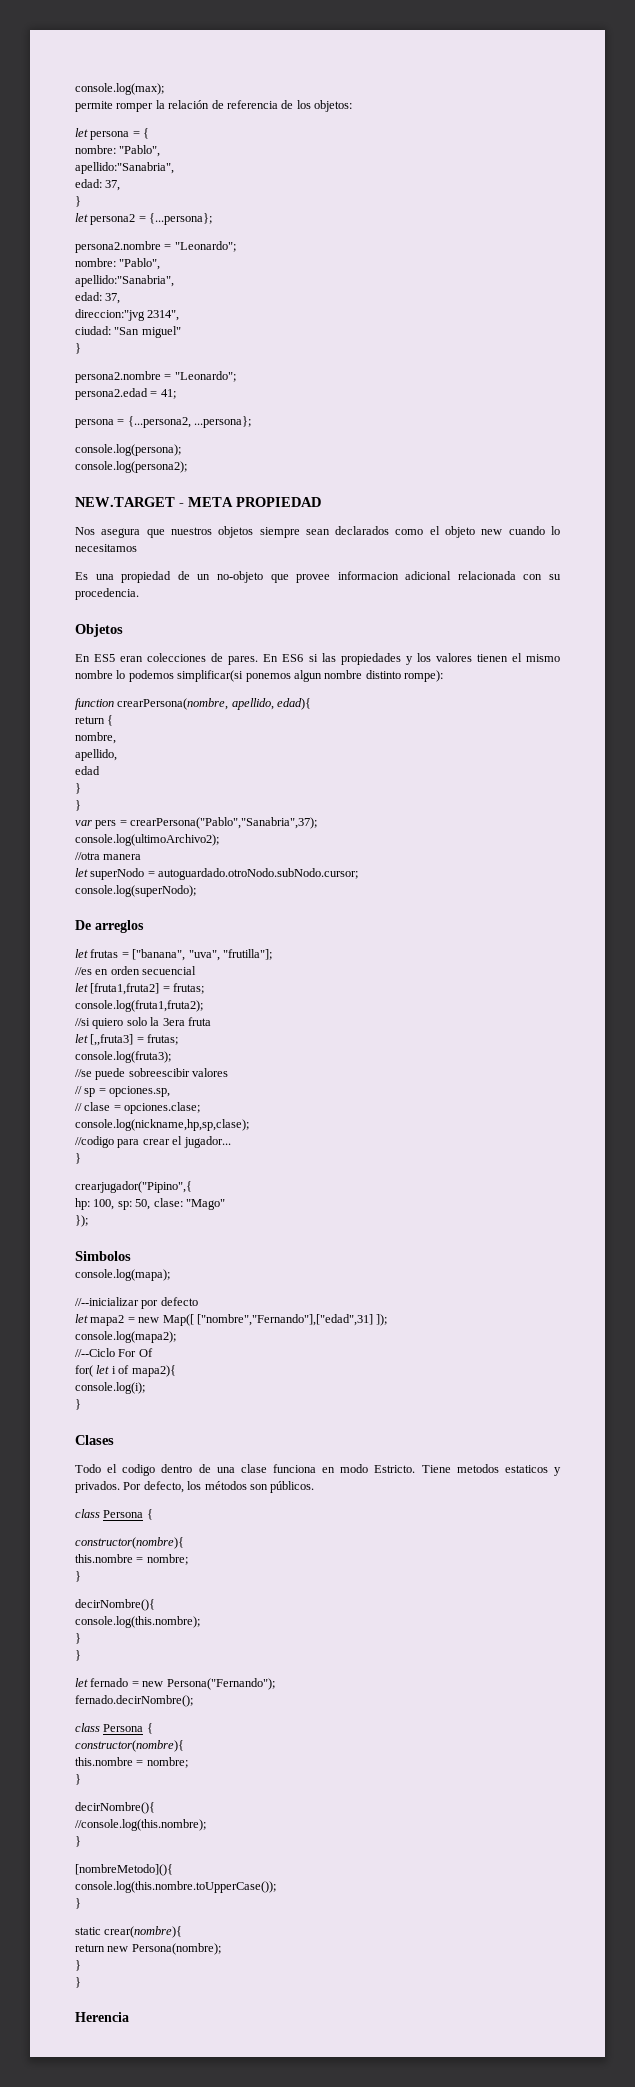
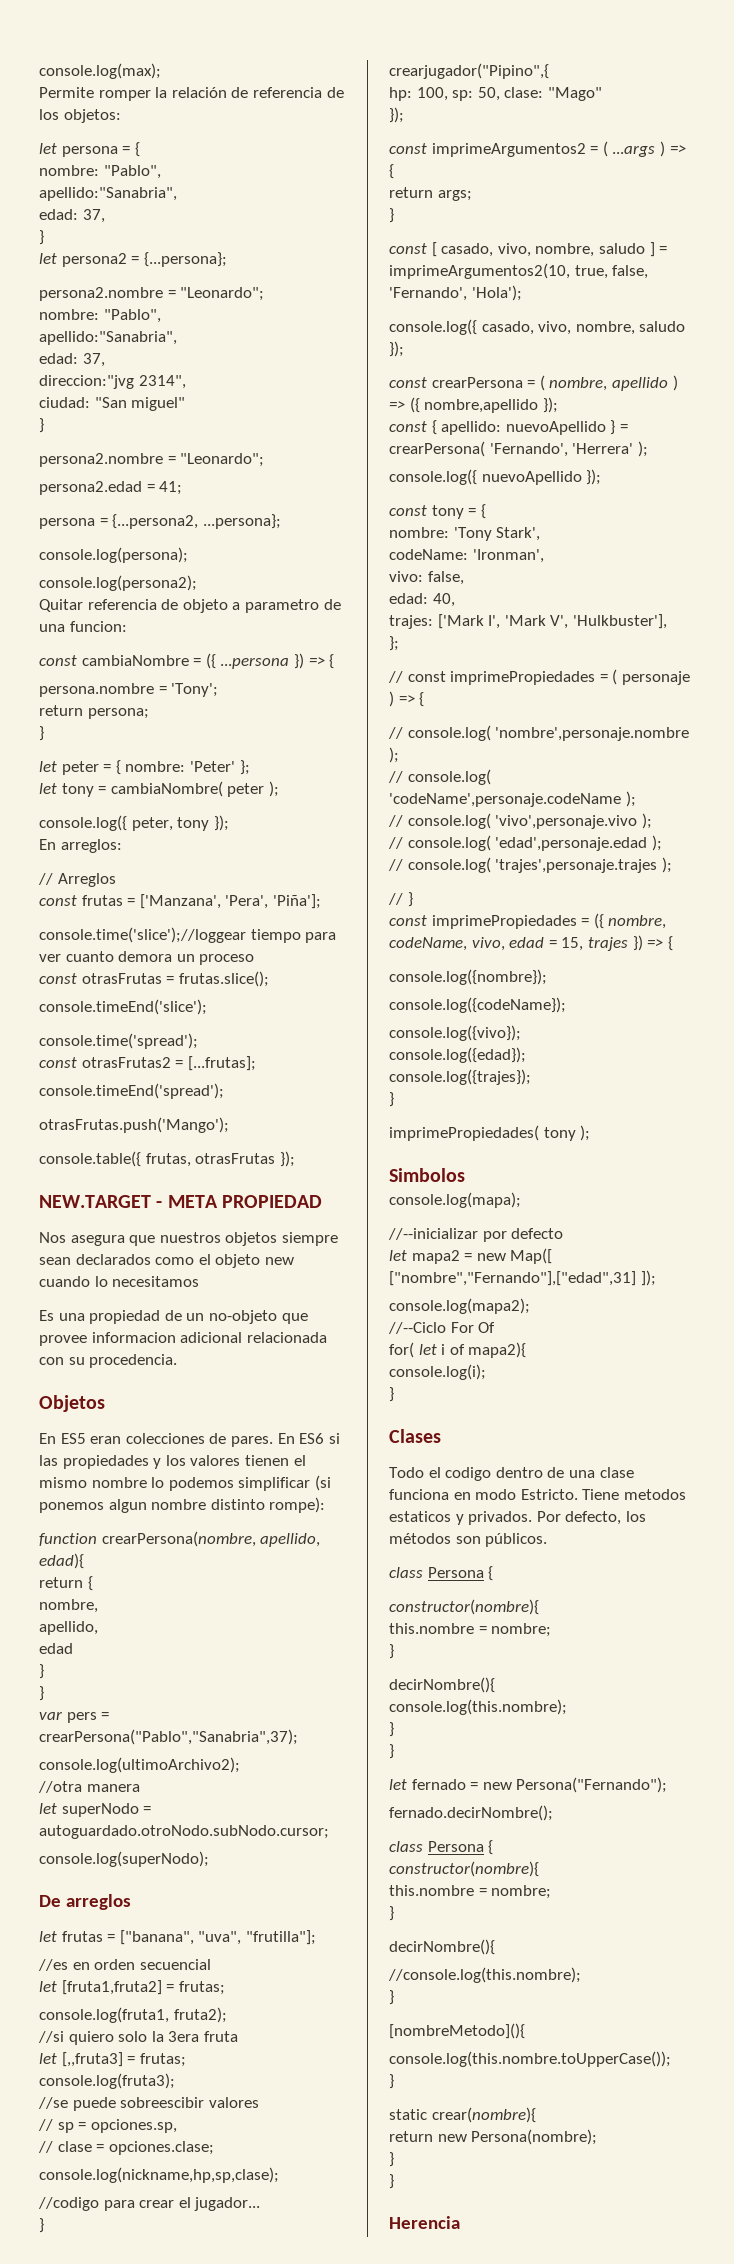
- permite romper la relación de referencia de los objetos:
+ Permite romper la relación de referencia de los objetos:
+ Quitar referencia de objeto a parametro de una funcion:
+ const cambiaNombre = ({ ...persona }) => {
+ persona.nombre = 'Tony';
+ return persona;
+ }
+ let peter = { nombre: 'Peter' };
+ let tony = cambiaNombre( peter );
+ console.log({ peter, tony });
+ En arreglos:
+ // Arreglos
+ const frutas = ['Manzana', 'Pera', 'Piña'];
+ console.time('slice');//loggear tiempo para ver cuanto demora un proceso
+ const otrasFrutas = frutas.slice();
+ console.timeEnd('slice');
+ console.time('spread');
+ const otrasFrutas2 = [...frutas];
+ console.timeEnd('spread');
+ otrasFrutas.push('Mango');
+ console.table({ frutas, otrasFrutas });
- En ES6 si las propiedades y los valores tienen el mismo nombre lo podemos simplificar(si ponemos algun nombre distinto rompe):
+ En ES6 si las propiedades y los valores tienen el mismo nombre lo podemos simplificar (si ponemos algun nombre distinto rompe):
- console.log(fruta1,fruta2);
+ console.log(fruta1, fruta2);
+ const imprimeArgumentos2 = ( ...args ) => {
+ return args;
+ }
+ const [ casado, vivo, nombre, saludo ] = imprimeArgumentos2(10, true, false, 'Fernando', 'Hola');
+ console.log({ casado, vivo, nombre, saludo });
+ const crearPersona = ( nombre, apellido ) => ({ nombre,apellido });
+ const { apellido: nuevoApellido } = crearPersona( 'Fernando', 'Herrera' );
+ console.log({ nuevoApellido });
+ const tony = {
+ nombre: 'Tony Stark',
+ codeName: 'Ironman',
+ vivo: false,
+ edad: 40,
+ trajes: ['Mark I', 'Mark V', 'Hulkbuster'],
+ };
+ // const imprimePropiedades = ( personaje ) => {
+ // console.log( 'nombre',personaje.nombre );
+ // console.log( 'codeName',personaje.codeName );
+ // console.log( 'vivo',personaje.vivo );
+ // console.log( 'edad',personaje.edad );
+ // console.log( 'trajes',personaje.trajes );
+ // }
+ const imprimePropiedades = ({ nombre, codeName, vivo, edad = 15, trajes }) => {
+ console.log({nombre});
+ console.log({codeName});
+ console.log({vivo});
+ console.log({edad});
+ console.log({trajes});
+ }
+ imprimePropiedades( tony );

